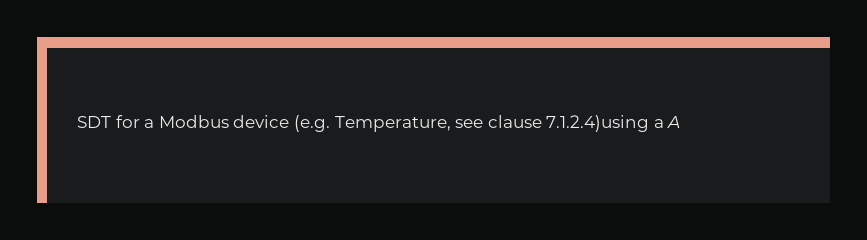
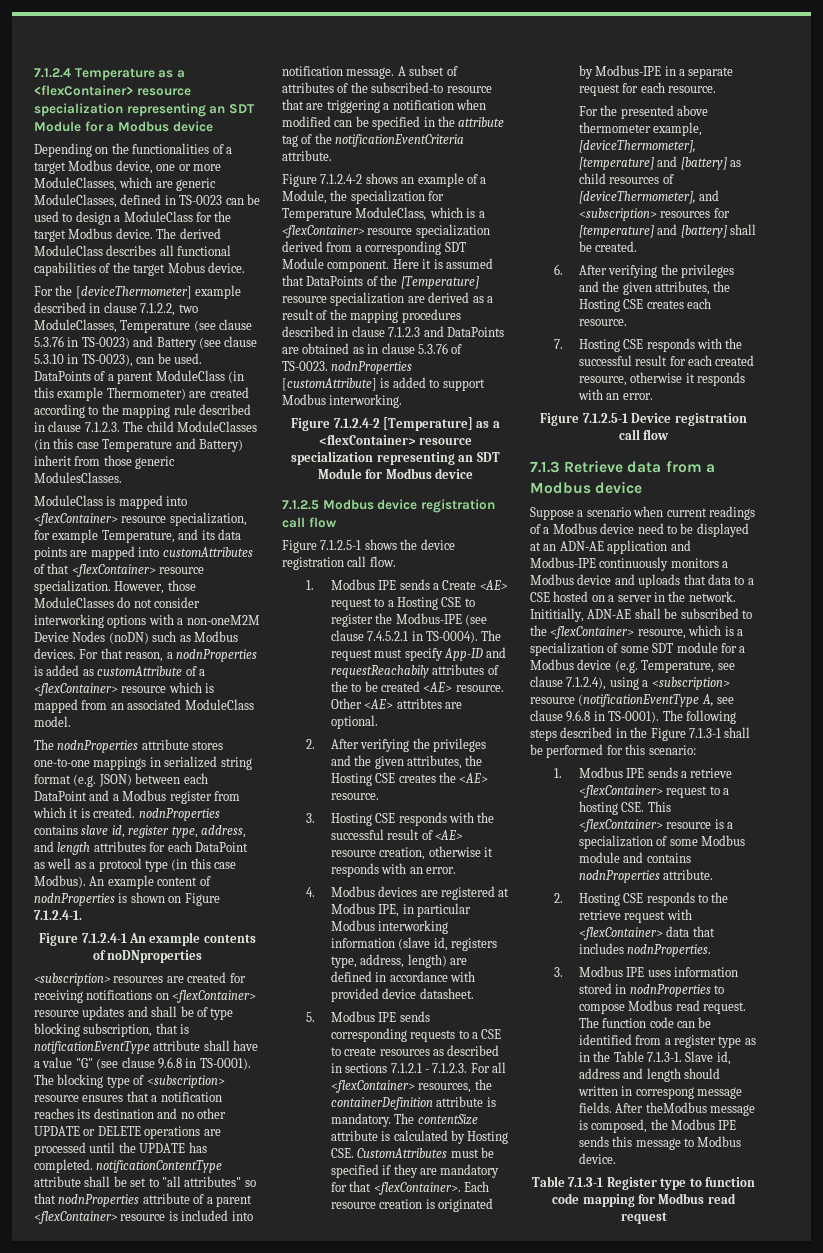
- SDT for a Modbus device (e.g. Temperature, see clause 7.1.2.4)using a A
+ 7.1.2.4 Temperature as a <flexContainer> resource specialization representing an SDT Module for a Modbus device
+ Depending on the functionalities of a target Modbus device, one or more ModuleClasses, which are generic ModuleClasses, defined in TS-0023 can be used to design a ModuleClass for the target Modbus device. The derived ModuleClass describes all functional capabilities of the target Mobus device.
+ For the [deviceThermometer] example described in clause 7.1.2.2, two ModuleClasses, Temperature (see clause 5.3.76 in TS-0023) and Battery (see clause 5.3.10 in TS-0023), can be used. DataPoints of a parent ModuleClass (in this example Thermometer) are created according to the mapping rule described in clause 7.1.2.3. The child ModuleClasses (in this case Temperature and Battery) inherit from those generic ModulesClasses.
+ ModuleClass is mapped into <flexContainer> resource specialization, for example Temperature, and its data points are mapped into customAttributes of that <flexContainer> resource specialization. However, those ModuleClasses do not consider interworking options with a non-oneM2M Device Nodes (noDN) such as Modbus devices. For that reason, a nodnProperties is added as customAttribute of a <flexContainer> resource which is mapped from an associated ModuleClass model.
+ The nodnProperties attribute stores one-to-one mappings in serialized string format (e.g. JSON) between each DataPoint and a Modbus register from which it is created. nodnProperties contains slave id, register type, address, and length attributes for each DataPoint as well as a protocol type (in this case Modbus). An example content of nodnProperties is shown on Figure 7.1.2.4-1.
+ Figure 7.1.2.4-1 An example contents of noDNproperties
+ <subscription> resources are created for receiving notifications on <flexContainer> resource updates and shall be of type blocking subscription, that is notificationEventType attribute shall have a value "G" (see clause 9.6.8 in TS-0001). The blocking type of <subscription> resource ensures that a notification reaches its destination and no other UPDATE or DELETE operations are processed until the UPDATE has completed. notificationContentType attribute shall be set to "all attributes" so that nodnProperties attribute of a parent <flexContainer> resource is included into notification message. A subset of attributes of the subscribed-to resource that are triggering a notification when modified can be specified in the attribute tag of the notificationEventCriteria attribute.
+ Figure 7.1.2.4-2 shows an example of a Module, the specialization for Temperature ModuleClass, which is a <flexContainer> resource specialization derived from a corresponding SDT Module component. Here it is assumed that DataPoints of the [Temperature] resource specialization are derived as a result of the mapping procedures described in clause 7.1.2.3 and DataPoints are obtained as in clause 5.3.76 of TS-0023. nodnProperties [customAttribute] is added to support Modbus interworking.
+ Figure 7.1.2.4-2 [Temperature] as a <flexContainer> resource specialization representing an SDT Module for Modbus device
+ 7.1.2.5 Modbus device registration call flow
+ Figure 7.1.2.5-1 shows the device registration call flow.
+ 1. Modbus IPE sends a Create <AE> request to a Hosting CSE to register the Modbus-IPE (see clause 7.4.5.2.1 in TS-0004). The request must specify App-ID and requestReachabily attributes of the to be created <AE> resource. Other <AE> attribtes are optional.
+ 2. After verifying the privileges and the given attributes, the Hosting CSE creates the <AE> resource.
+ 3. Hosting CSE responds with the successful result of <AE> resource creation, otherwise it responds with an error.
+ 4. Modbus devices are registered at Modbus IPE, in particular Modbus interworking information (slave id, registers type, address, length) are defined in accordance with provided device datasheet.
+ 5. Modbus IPE sends corresponding requests to a CSE to create resources as described in sections 7.1.2.1 - 7.1.2.3. For all <flexContainer> resources, the containerDefinition attribute is mandatory. The contentSize attribute is calculated by Hosting CSE. CustomAttributes must be specified if they are mandatory for that <flexContainer>. Each resource creation is originated by Modbus-IPE in a separate request for each resource.
+ For the presented above thermometer example, [deviceThermometer], [temperature] and [battery] as child resources of [deviceThermometer], and <subscription> resources for [temperature] and [battery] shall be created.
+ 6. After verifying the privileges and the given attributes, the Hosting CSE creates each resource.
+ 7. Hosting CSE responds with the successful result for each created resource, otherwise it responds with an error.
+ Figure 7.1.2.5-1 Device registration call flow
+ 7.1.3 Retrieve data from a Modbus device
+ Suppose a scenario when current readings of a Modbus device need to be displayed at an ADN-AE application and Modbus-IPE continuously monitors a Modbus device and uploads that data to a CSE hosted on a server in the network. Inititially, ADN-AE shall be subscribed to the <flexContainer> resource, which is a specialization of some SDT module for a Modbus device (e.g. Temperature, see clause 7.1.2.4), using a <subscription> resource (notificationEventType A, see clause 9.6.8 in TS-0001). The following steps described in the Figure 7.1.3-1 shall be performed for this scenario:
+ 1. Modbus IPE sends a retrieve <flexContainer> request to a hosting CSE. This <flexContainer> resource is a specialization of some Modbus module and contains nodnProperties attribute.
+ 2. Hosting CSE responds to the retrieve request with <flexContainer> data that includes nodnProperties.
+ 3. Modbus IPE uses information stored in nodnProperties to compose Modbus read request. The function code can be identified from a register type as in the Table 7.1.3-1. Slave id, address and length should written in correspong message fields. After theModbus message is composed, the Modbus IPE sends this message to Modbus device.
+ Table 7.1.3-1 Register type to function code mapping for Modbus read request

